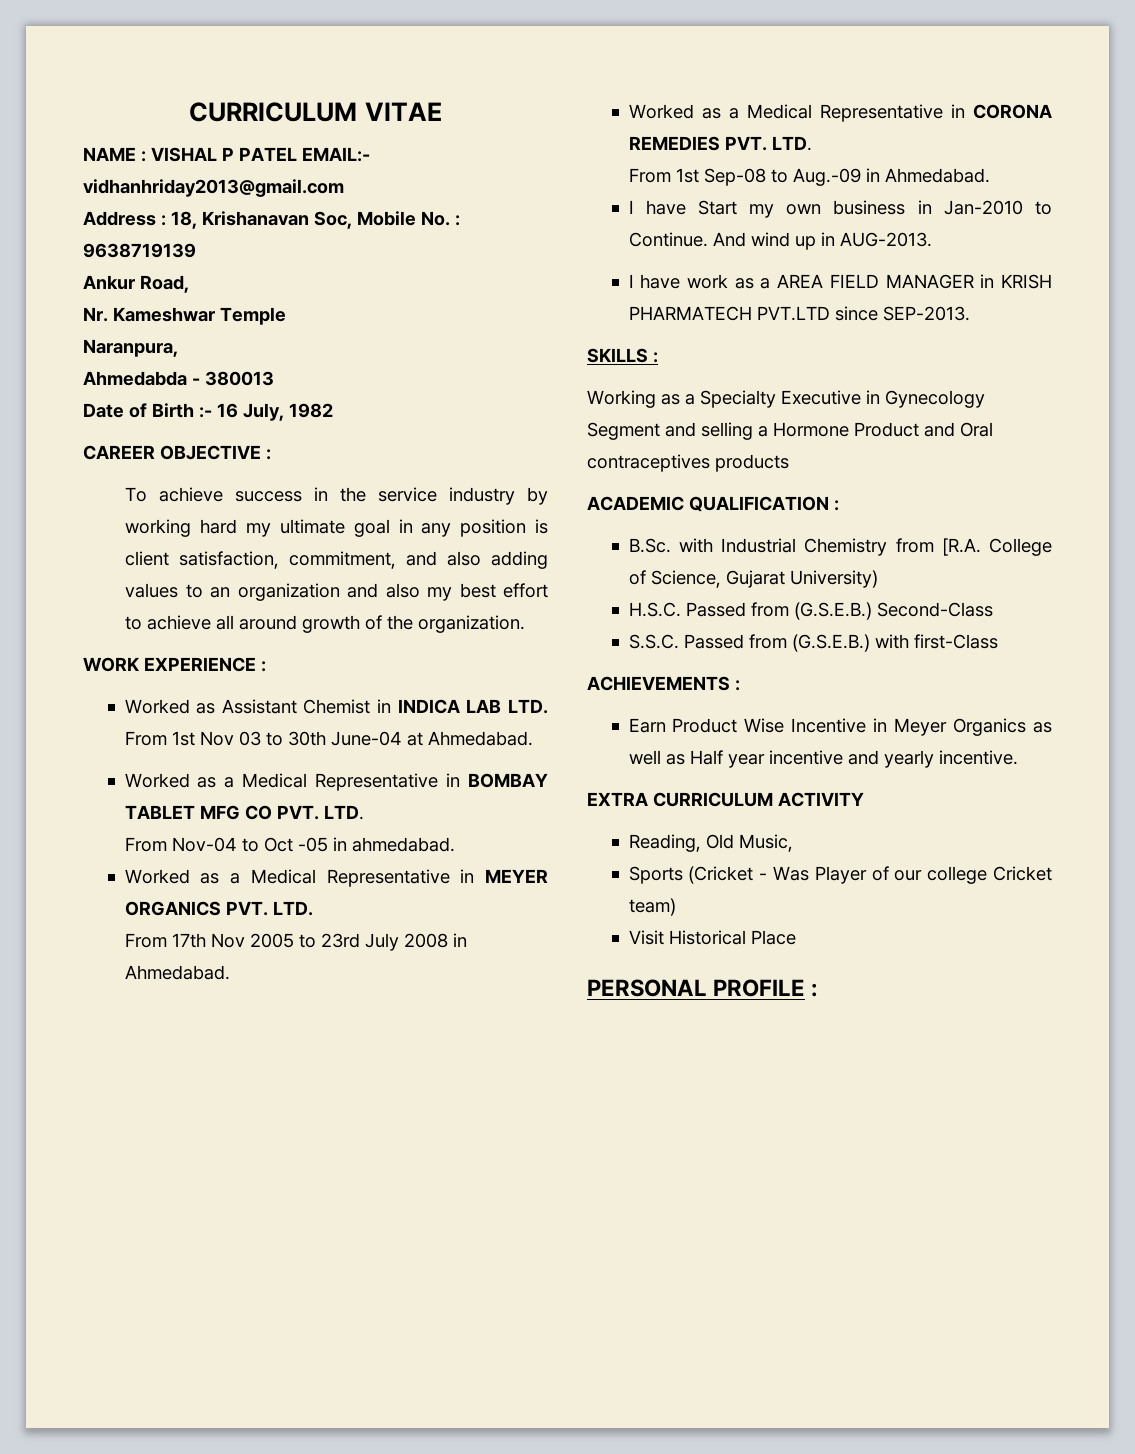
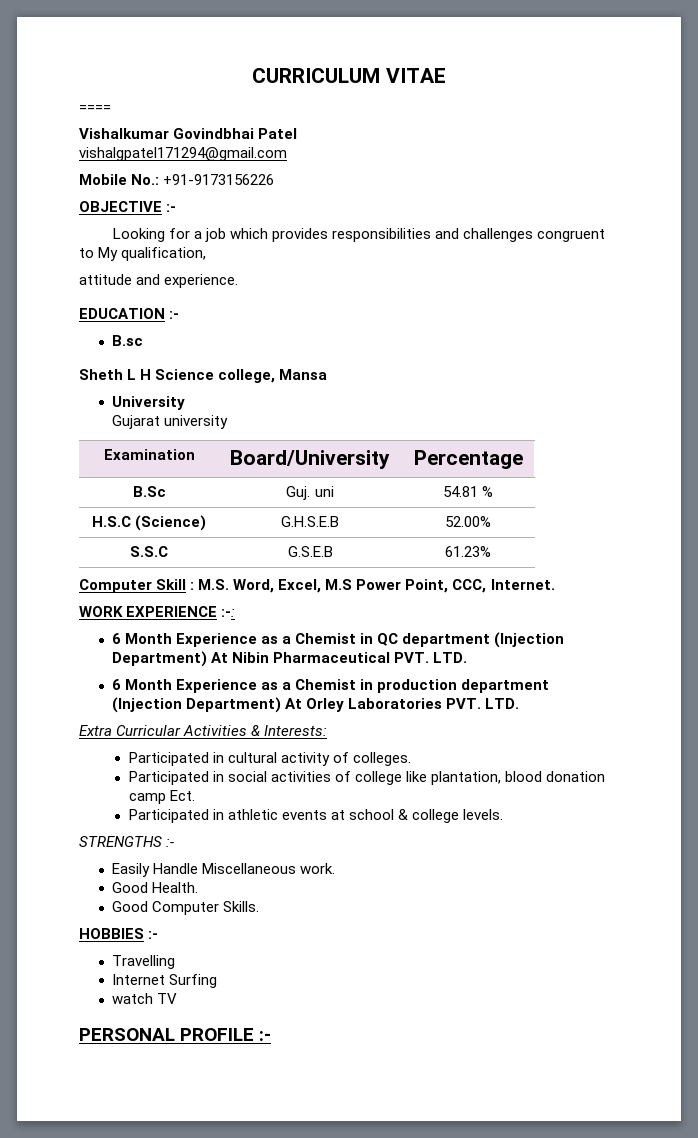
- NAME : VISHAL P PATEL EMAIL:- vidhanhriday2013@gmail.com
- Address : 18, Krishanavan Soc, Mobile No. : 9638719139
- Ankur Road,
- Nr. Kameshwar Temple
- Naranpura,
- Ahmedabda - 380013
- Date of Birth :- 16 July, 1982
- CAREER OBJECTIVE :
- To achieve success in the service industry by working hard my ultimate goal in any position is client satisfaction, commitment, and also adding values to an organization and also my best effort to achieve all around growth of the organization.
- WORK EXPERIENCE :
- Worked as Assistant Chemist in INDICA LAB LTD. From 1st Nov 03 to 30th June-04 at Ahmedabad.
- Worked as a Medical Representative in BOMBAY TABLET MFG CO PVT. LTD.
- From Nov-04 to Oct -05 in ahmedabad.
- Worked as a Medical Representative in MEYER ORGANICS PVT. LTD.
- From 17th Nov 2005 to 23rd July 2008 in Ahmedabad.
- Worked as a Medical Representative in CORONA REMEDIES PVT. LTD.
- From 1st Sep-08 to Aug.-09 in Ahmedabad.
- I have Start my own business in Jan-2010 to Continue. And wind up in AUG-2013.
- I have work as a AREA FIELD MANAGER in KRISH PHARMATECH PVT.LTD since SEP-2013.
- SKILLS :
- Working as a Specialty Executive in Gynecology Segment and selling a Hormone Product and Oral contraceptives products
- ACADEMIC QUALIFICATION :
- B.Sc. with Industrial Chemistry from [R.A. College of Science, Gujarat University)
- H.S.C. Passed from (G.S.E.B.) Second-Class
- S.S.C. Passed from (G.S.E.B.) with first-Class
- ACHIEVEMENTS :
- Earn Product Wise Incentive in Meyer Organics as well as Half year incentive and yearly incentive.
- EXTRA CURRICULUM ACTIVITY
- Reading, Old Music,
- Sports (Cricket - Was Player of our college Cricket team)
- Visit Historical Place
+ ====
+ Vishalkumar Govindbhai Patel
+ vishalgpatel171294@gmail.com
+ Mobile No.: +91-9173156226
+ OBJECTIVE :-
+ Looking for a job which provides responsibilities and challenges congruent to My qualification,
+ attitude and experience.
+ EDUCATION :-
+ B.sc
+ Sheth L H Science college, Mansa
+ University
+ Gujarat university
+ Examination | Board/University | Percentage
+ B.Sc | Guj. uni | 54.81 %
+ H.S.C (Science) | G.H.S.E.B | 52.00%
+ S.S.C | G.S.E.B | 61.23%
+ Computer Skill : M.S. Word, Excel, M.S Power Point, CCC, Internet.
+ WORK EXPERIENCE :-:
+ 6 Month Experience as a Chemist in QC department (Injection Department) At Nibin Pharmaceutical PVT. LTD.
+ 6 Month Experience as a Chemist in production department (Injection Department) At Orley Laboratories PVT. LTD.
+ Extra Curricular Activities & Interests:
+ Participated in cultural activity of colleges.
+ Participated in social activities of college like plantation, blood donation camp Ect.
+ Participated in athletic events at school & college levels.
+ STRENGTHS :-
+ Easily Handle Miscellaneous work.
+ Good Health.
+ Good Computer Skills.
+ HOBBIES :-
+ Travelling
+ Internet Surfing
+ watch TV
- PERSONAL PROFILE :
+ PERSONAL PROFILE :-

